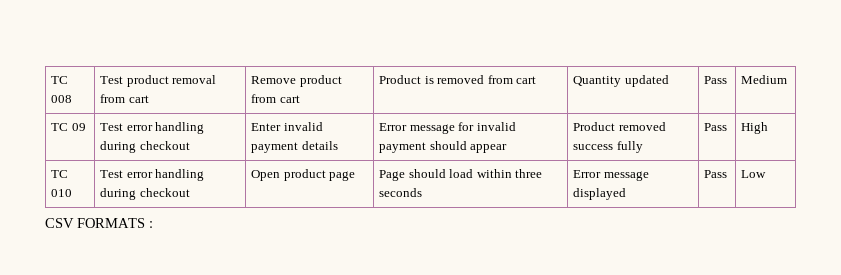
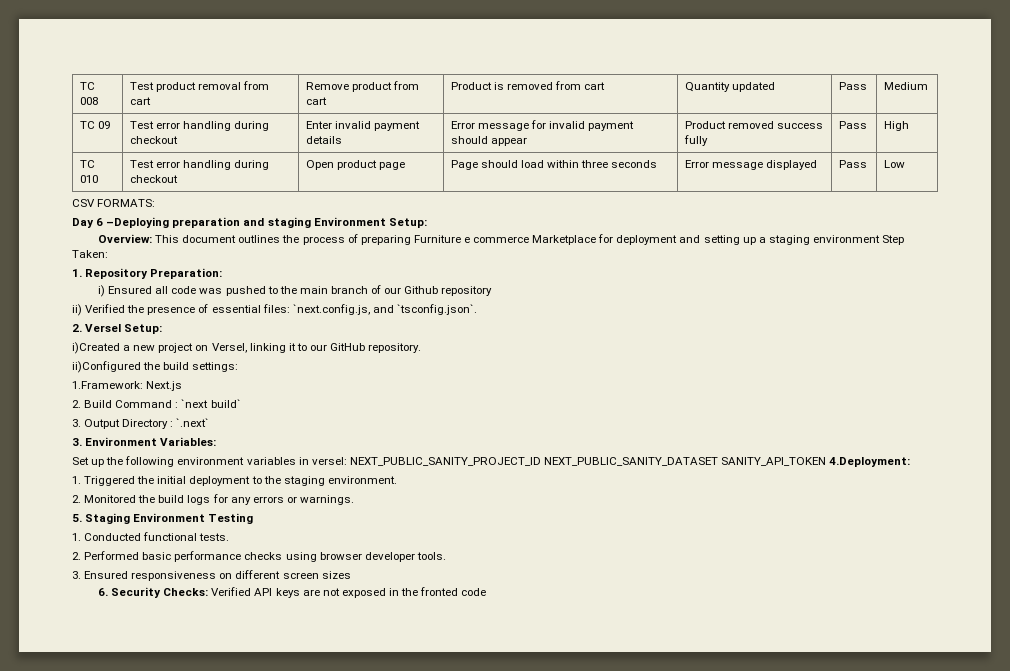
- CSV FORMATS :
+ CSV FORMATS:
+ Day 6 –Deploying preparation and staging Environment Setup:
+ Overview: This document outlines the process of preparing Furniture e commerce Marketplace for deployment and setting up a staging environment Step Taken:
+ 1. Repository Preparation:
+ i) Ensured all code was pushed to the main branch of our Github repository
+ ii) Verified the presence of essential files: `next.config.js, and `tsconfig.json`.
+ 2. Versel Setup:
+ i)Created a new project on Versel, linking it to our GitHub repository.
+ ii)Configured the build settings:
+ 1.Framework: Next.js
+ 2. Build Command : `next build`
+ 3. Output Directory : `.next`
+ 3. Environment Variables:
+ Set up the following environment variables in versel: NEXT_PUBLIC_SANITY_PROJECT_ID NEXT_PUBLIC_SANITY_DATASET SANITY_API_TOKEN 4.Deployment:
+ 1. Triggered the initial deployment to the staging environment.
+ 2. Monitored the build logs for any errors or warnings.
+ 5. Staging Environment Testing
+ 1. Conducted functional tests.
+ 2. Performed basic performance checks using browser developer tools.
+ 3. Ensured responsiveness on different screen sizes
+ 6. Security Checks: Verified API keys are not exposed in the fronted code

